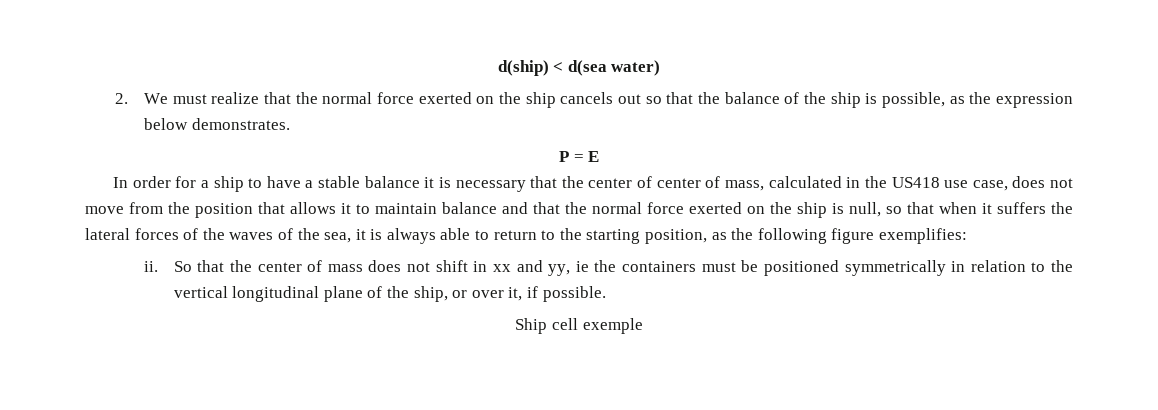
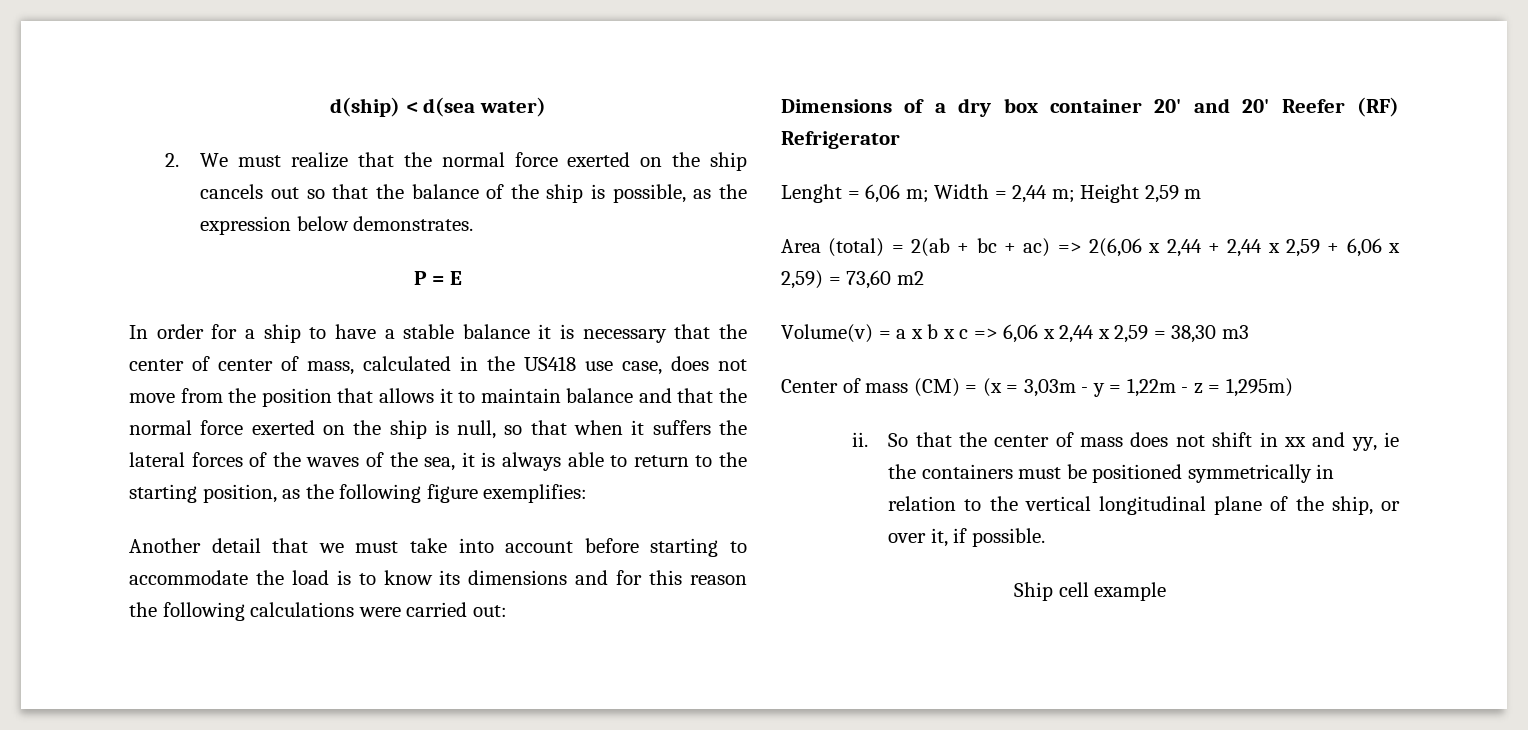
+ Another detail that we must take into account before starting to accommodate the load is to know its dimensions and for this reason the following calculations were carried out:
+ Dimensions of a dry box container 20' and 20' Reefer (RF) Refrigerator
+ Lenght = 6,06 m; Width = 2,44 m; Height 2,59 m
+ Area (total) = 2(ab + bc + ac) => 2(6,06 x 2,44 + 2,44 x 2,59 + 6,06 x 2,59) = 73,60 m2
+ Volume(v) = a x b x c => 6,06 x 2,44 x 2,59 = 38,30 m3
+ Center of mass (CM) = (x = 3,03m - y = 1,22m - z = 1,295m)
- Ship cell exemple
+ Ship cell example

